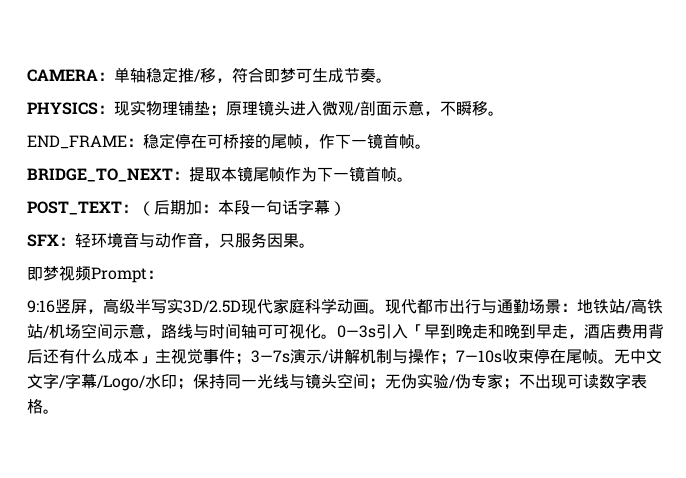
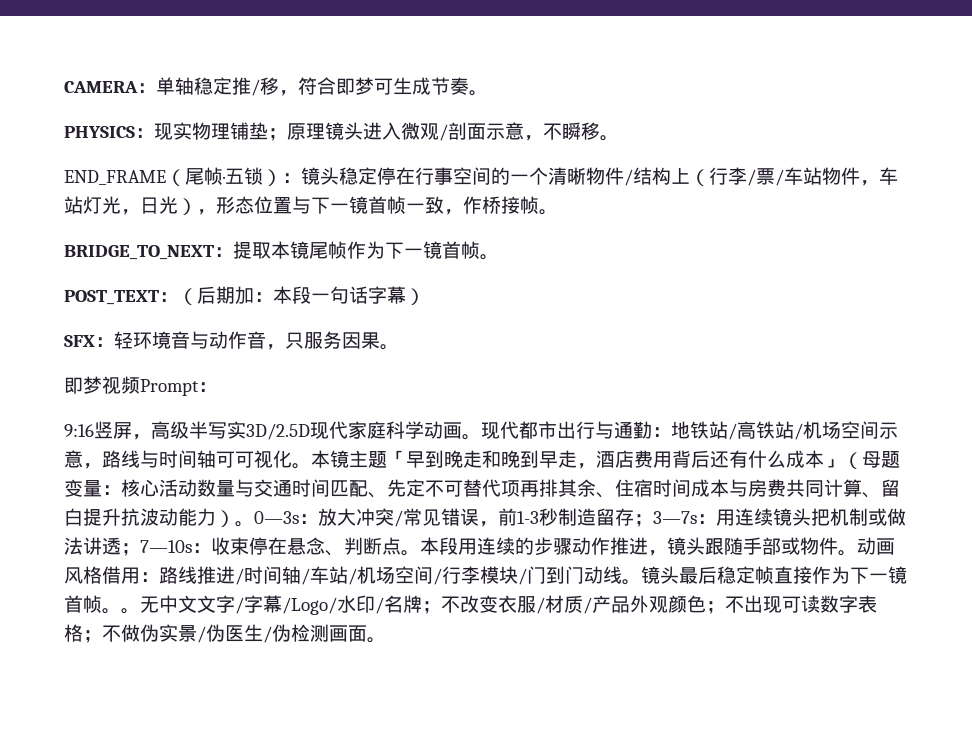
- END_FRAME：稳定停在可桥接的尾帧，作下一镜首帧。
+ END_FRAME（尾帧·五锁）：镜头稳定停在行事空间的一个清晰物件/结构上（行李/票/车站物件，车站灯光，日光），形态位置与下一镜首帧一致，作桥接帧。
- 现代都市出行与通勤场景：地铁站/高铁站/机场空间示意，路线与时间轴可可视化。
+ 现代都市出行与通勤：地铁站/高铁站/机场空间示意，路线与时间轴可可视化。
- 0—3s引入「早到晚走和晚到早走，酒店费用背后还有什么成本」主视觉事件；3—7s演示/讲解机制与操作；7—10s收束停在尾帧。
+ 本镜主题「早到晚走和晚到早走，酒店费用背后还有什么成本」（母题变量：核心活动数量与交通时间匹配、先定不可替代项再排其余、住宿时间成本与房费共同计算、留白提升抗波动能力）。0—3s：放大冲突/常见错误，前1-3秒制造留存；3—7s：用连续镜头把机制或做法讲透；7—10s：收束停在悬念、判断点。本段用连续的步骤动作推进，镜头跟随手部或物件。动画风格借用：路线推进/时间轴/车站/机场空间/行李模块/门到门动线。镜头最后稳定帧直接作为下一镜首帧。。
- 无中文文字/字幕/Logo/水印；保持同一光线与镜头空间；无伪实验/伪专家；不出现可读数字表格。
+ 无中文文字/字幕/Logo/水印/名牌；不改变衣服/材质/产品外观颜色；不出现可读数字表格；不做伪实景/伪医生/伪检测画面。

